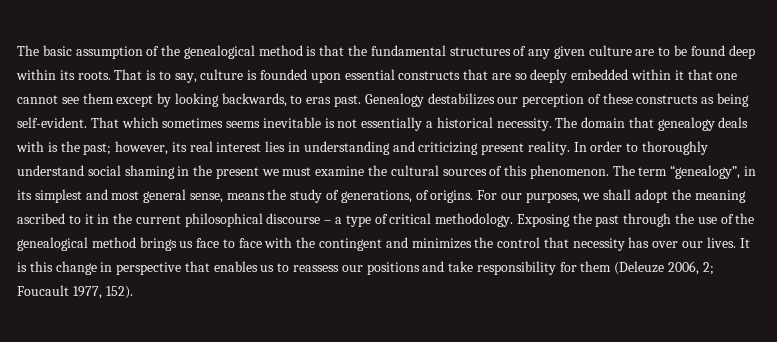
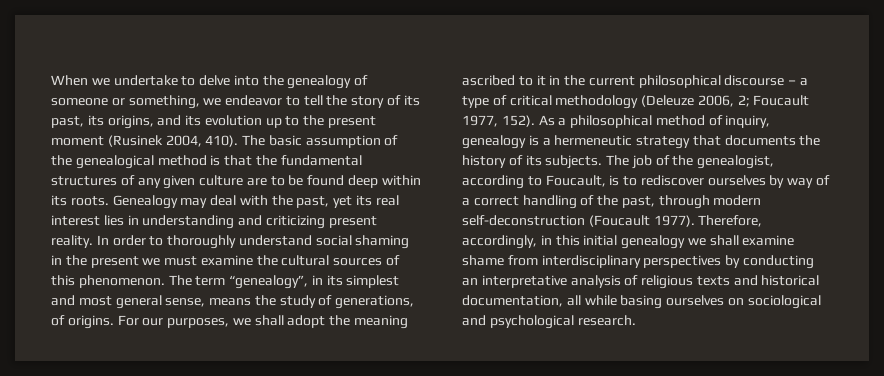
+ When we undertake to delve into the genealogy of someone or something, we endeavor to tell the story of its past, its origins, and its evolution up to the present moment (Rusinek 2004, 410).
- That is to say, culture is founded upon essential constructs that are so deeply embedded within it that one cannot see them except by looking backwards, to eras past. Genealogy destabilizes our perception of these constructs as being self-evident. That which sometimes seems inevitable is not essentially a historical necessity. The domain that genealogy deals with is the past; however, its real interest lies in understanding and criticizing present reality.
+ Genealogy may deal with the past, yet its real interest lies in understanding and criticizing present reality.
- For our purposes, we shall adopt the meaning ascribed to it in the current philosophical discourse – a type of critical methodology. Exposing the past through the use of the genealogical method brings us face to face with the contingent and minimizes the control that necessity has over our lives. It is this change in perspective that enables us to reassess our positions and take responsibility for them (Deleuze 2006, 2; Foucault 1977, 152).
+ For our purposes, we shall adopt the meaning ascribed to it in the current philosophical discourse – a type of critical methodology (Deleuze 2006, 2; Foucault 1977, 152).
+ As a philosophical method of inquiry, genealogy is a hermeneutic strategy that documents the history of its subjects. The job of the genealogist, according to Foucault, is to rediscover ourselves by way of a correct handling of the past, through modern self-deconstruction (Foucault 1977). Therefore, accordingly, in this initial genealogy we shall examine shame from interdisciplinary perspectives by conducting an interpretative analysis of religious texts and historical documentation, all while basing ourselves on sociological and psychological research.

